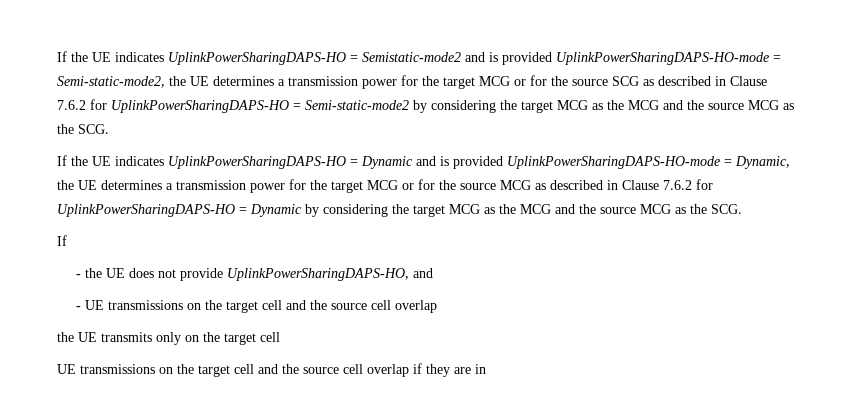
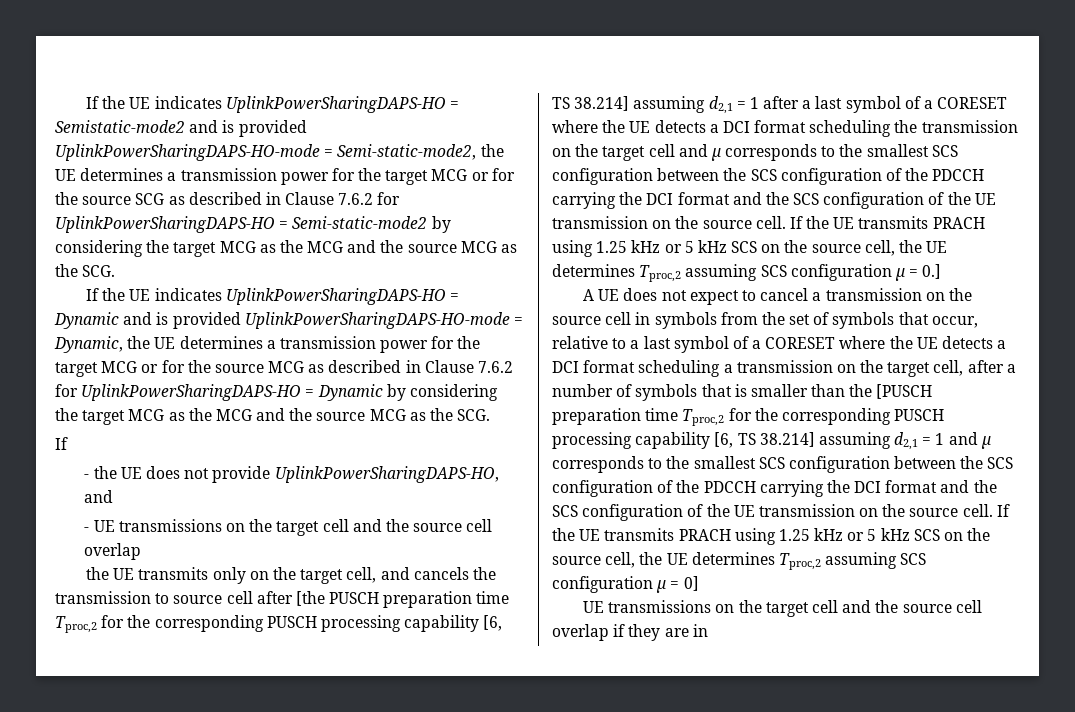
- the UE transmits only on the target cell
+ the UE transmits only on the target cell, and cancels the transmission to source cell after [the PUSCH preparation time Tproc,2 for the corresponding PUSCH processing capability [6, TS 38.214] assuming d2,1 = 1 after a last symbol of a CORESET where the UE detects a DCI format scheduling the transmission on the target cell and μ corresponds to the smallest SCS configuration between the SCS configuration of the PDCCH carrying the DCI format and the SCS configuration of the UE transmission on the source cell. If the UE transmits PRACH using 1.25 kHz or 5 kHz SCS on the source cell, the UE determines Tproc,2 assuming SCS configuration μ = 0.]
+ A UE does not expect to cancel a transmission on the source cell in symbols from the set of symbols that occur, relative to a last symbol of a CORESET where the UE detects a DCI format scheduling a transmission on the target cell, after a number of symbols that is smaller than the [PUSCH preparation time Tproc,2 for the corresponding PUSCH processing capability [6, TS 38.214] assuming d2,1 = 1 and μ corresponds to the smallest SCS configuration between the SCS configuration of the PDCCH carrying the DCI format and the SCS configuration of the UE transmission on the source cell. If the UE transmits PRACH using 1.25 kHz or 5 kHz SCS on the source cell, the UE determines Tproc,2 assuming SCS configuration μ = 0]

